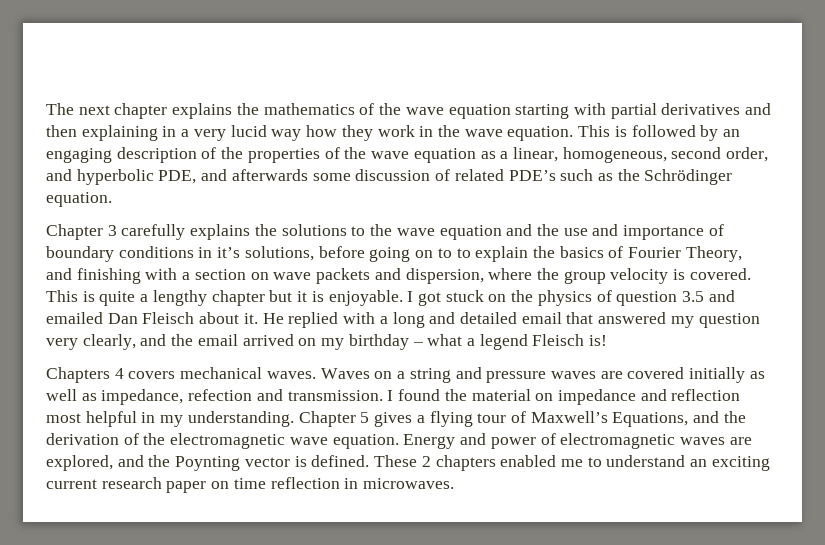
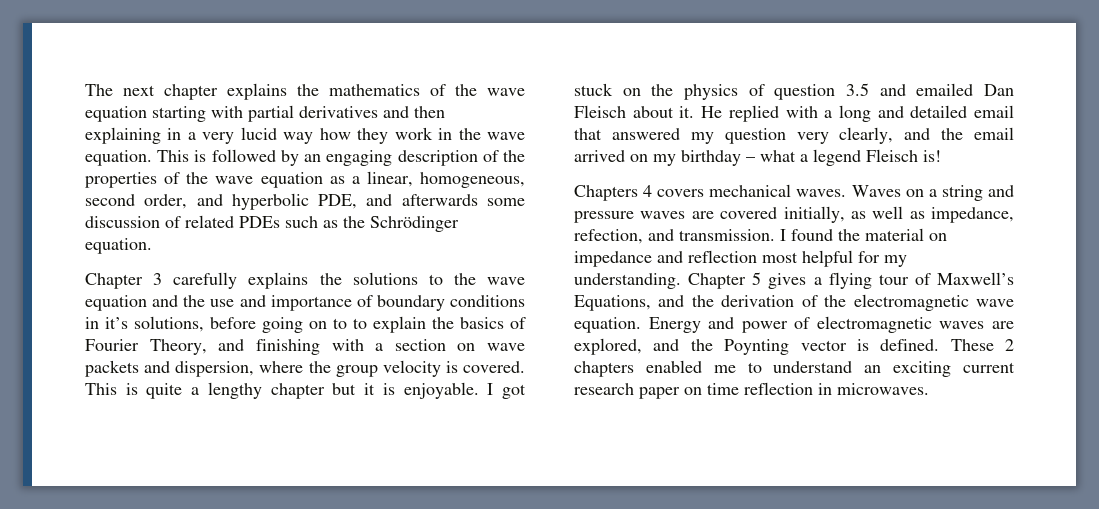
- This is followed by an engaging description of the properties of the wave equation as a linear, homogeneous, second order, and hyperbolic PDE, and afterwards some discussion of related PDE’s such as the Schrödinger equation.
+ This is followed by an engaging description of the properties of the wave equation as a linear, homogeneous, second order, and hyperbolic PDE, and afterwards some discussion of related PDEs such as the Schrödinger equation.
- Waves on a string and pressure waves are covered initially as well as impedance, refection and transmission.
+ Waves on a string and pressure waves are covered initially, as well as impedance, refection, and transmission.
- I found the material on impedance and reflection most helpful in my understanding.
+ I found the material on impedance and reflection most helpful for my understanding.

